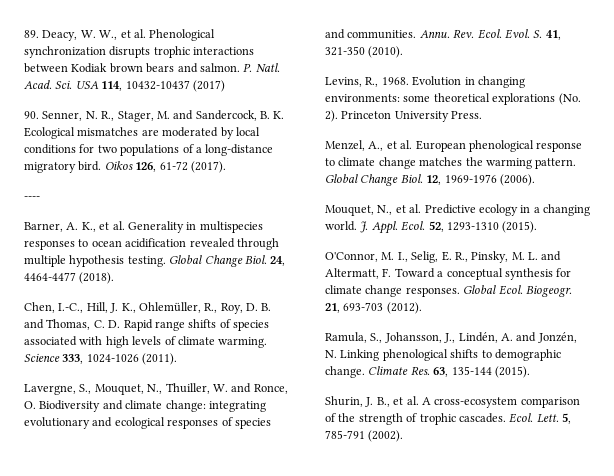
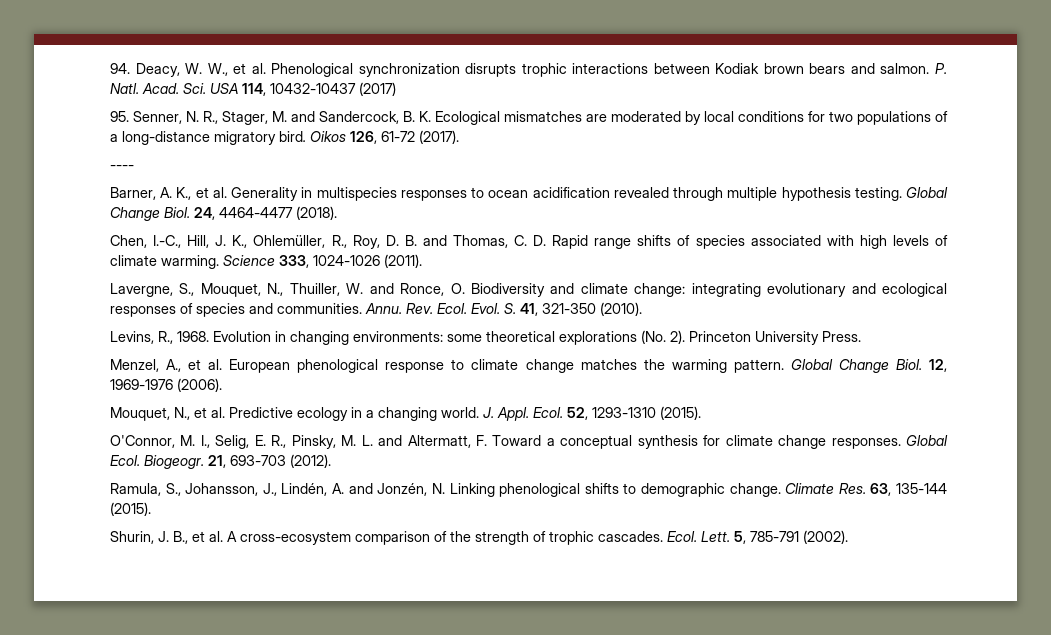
- 89. Deacy, W. W., et al. Phenological synchronization disrupts trophic interactions between Kodiak brown bears and salmon.
+ 94. Deacy, W. W., et al. Phenological synchronization disrupts trophic interactions between Kodiak brown bears and salmon.
- 90. Senner, N. R., Stager, M. and Sandercock, B. K. Ecological mismatches are moderated by local conditions for two populations of a long-distance migratory bird.
+ 95. Senner, N. R., Stager, M. and Sandercock, B. K. Ecological mismatches are moderated by local conditions for two populations of a long-distance migratory bird.

